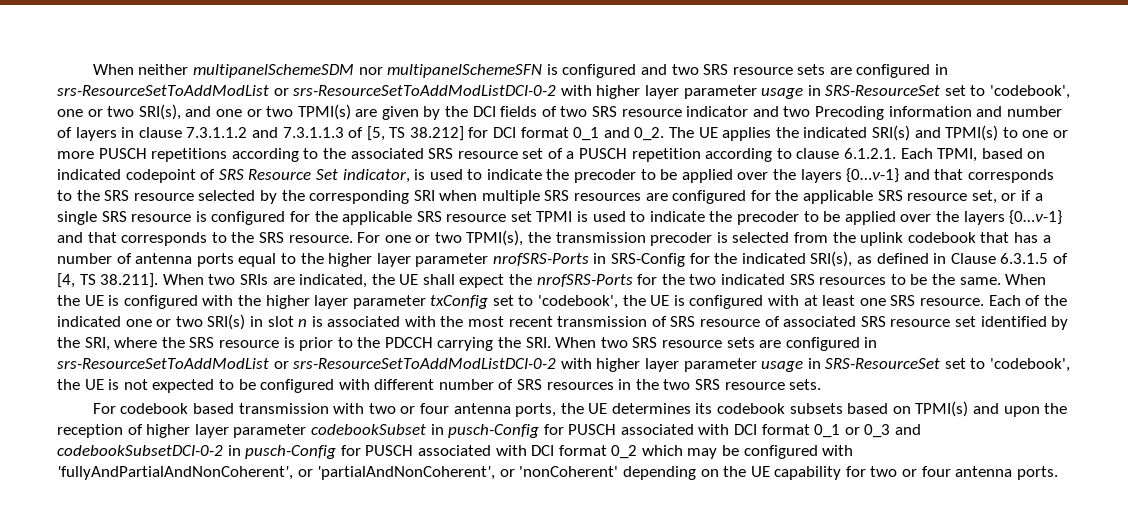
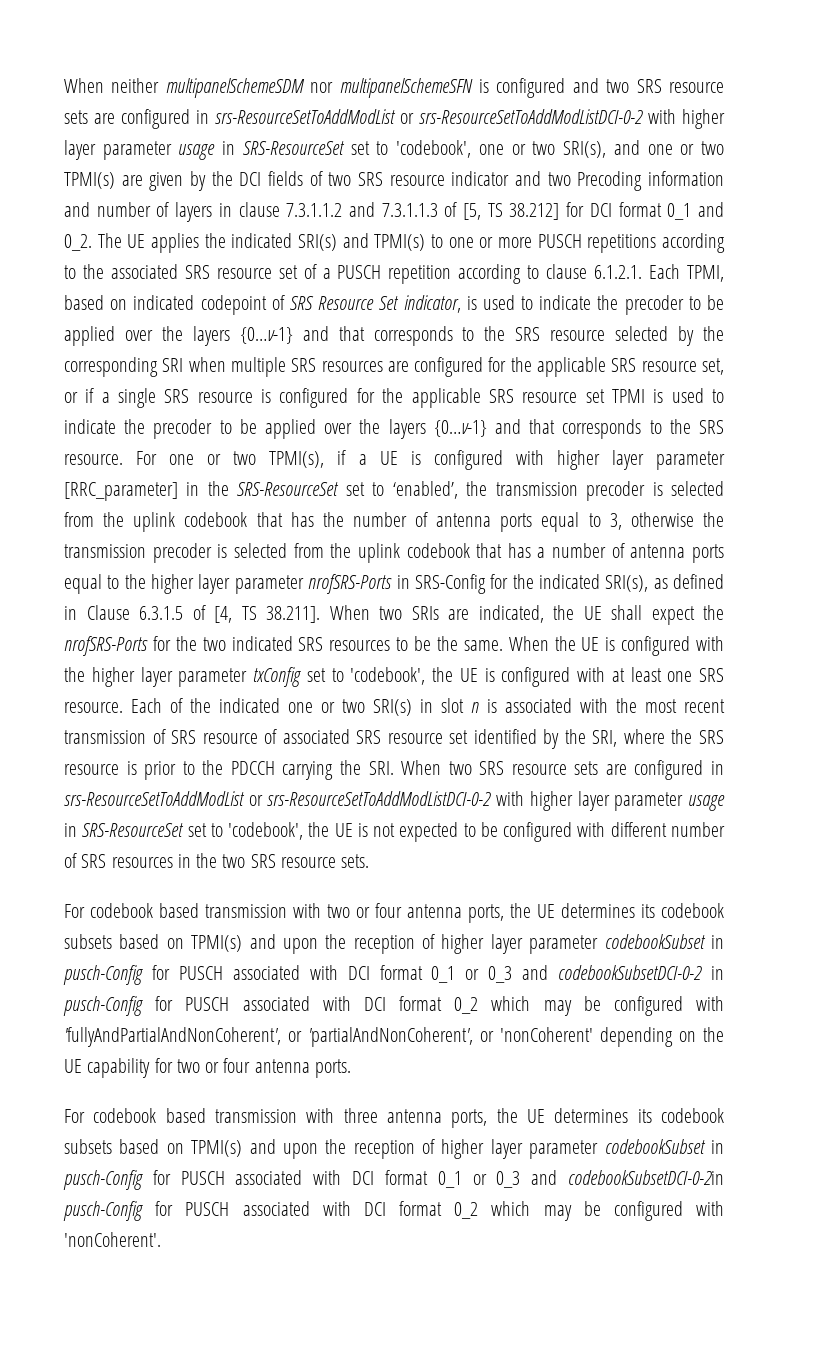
- For one or two TPMI(s), the transmission precoder is selected from the uplink codebook that has a number of antenna ports equal to the higher layer parameter nrofSRS-Ports in SRS-Config for the indicated SRI(s), as defined in Clause 6.3.1.5 of [4, TS 38.211]. When two SRIs are indicated, the UE shall expect the nrofSRS-Ports for the two indicated SRS resources to be the same.
+ For one or two TPMI(s), if a UE is configured with higher layer parameter [RRC_parameter] in the SRS-ResourceSet set to ‘enabled’, the transmission precoder is selected from the uplink codebook that has the number of antenna ports equal to 3, otherwise the transmission precoder is selected from the uplink codebook that has a number of antenna ports equal to the higher layer parameter nrofSRS-Ports in SRS-Config for the indicated SRI(s), as defined in Clause 6.3.1.5 of [4, TS 38.211]. When two SRIs are indicated, the UE shall expect the nrofSRS-Ports for the two indicated SRS resources to be the same.
+ For codebook based transmission with three antenna ports, the UE determines its codebook subsets based on TPMI(s) and upon the reception of higher layer parameter codebookSubset in pusch-Config for PUSCH associated with DCI format 0_1 or 0_3 and codebookSubsetDCI-0-2in pusch-Config for PUSCH associated with DCI format 0_2 which may be configured with 'nonCoherent'.

